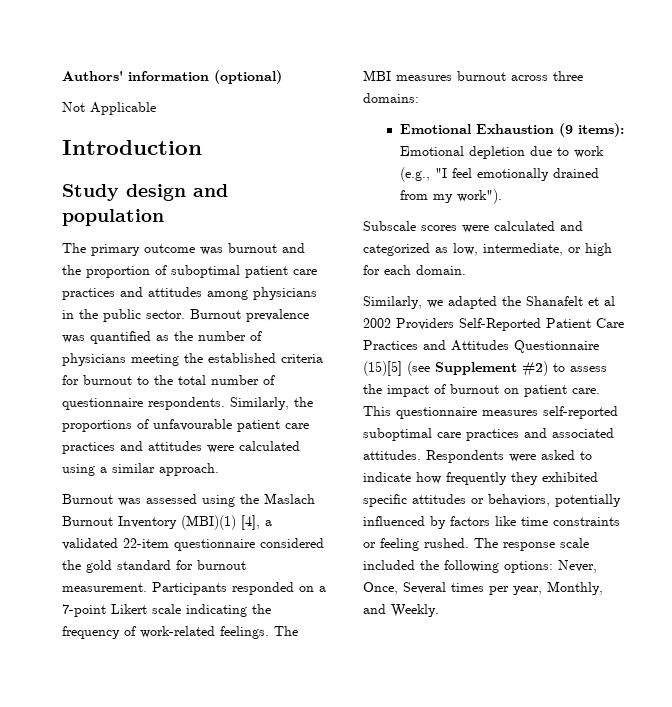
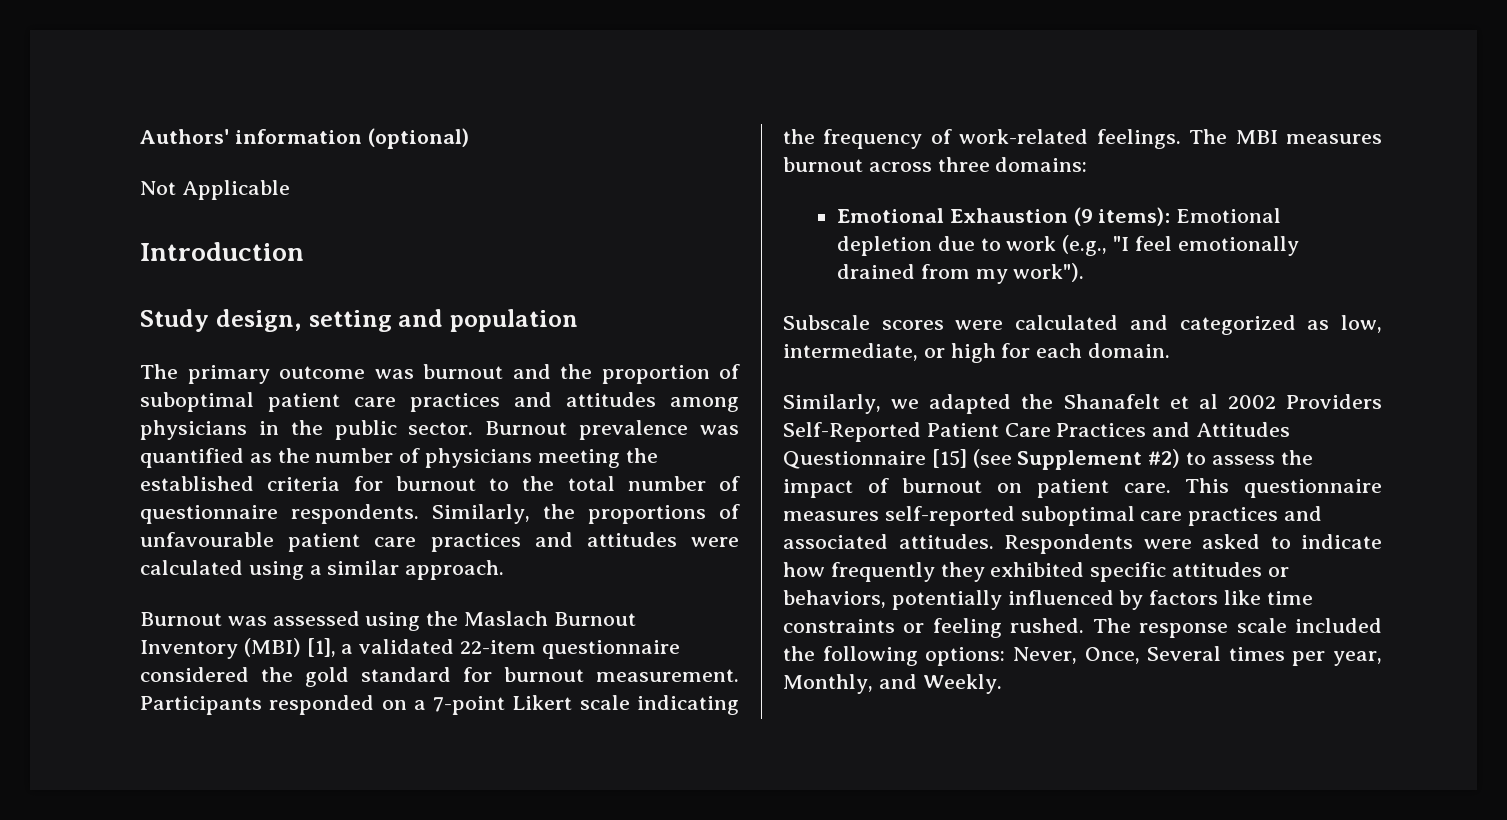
- Study design and population
+ Study design, setting and population
- Burnout was assessed using the Maslach Burnout Inventory (MBI)(1) [4], a validated 22-item questionnaire considered the gold standard for burnout measurement.
+ Burnout was assessed using the Maslach Burnout Inventory (MBI) [1], a validated 22-item questionnaire considered the gold standard for burnout measurement.
- Similarly, we adapted the Shanafelt et al 2002 Providers Self-Reported Patient Care Practices and Attitudes Questionnaire (15)[5] (see Supplement #2) to assess the impact of burnout on patient care.
+ Similarly, we adapted the Shanafelt et al 2002 Providers Self-Reported Patient Care Practices and Attitudes Questionnaire [15] (see Supplement #2) to assess the impact of burnout on patient care.

